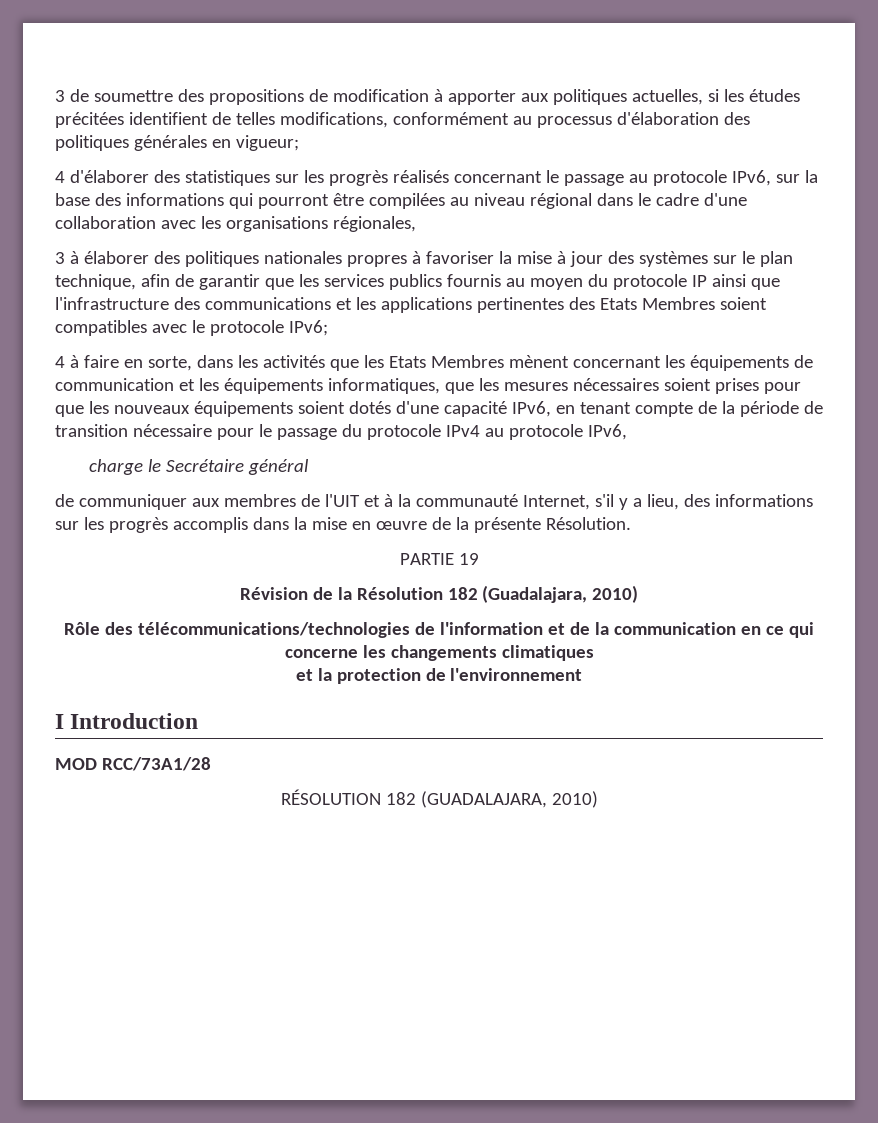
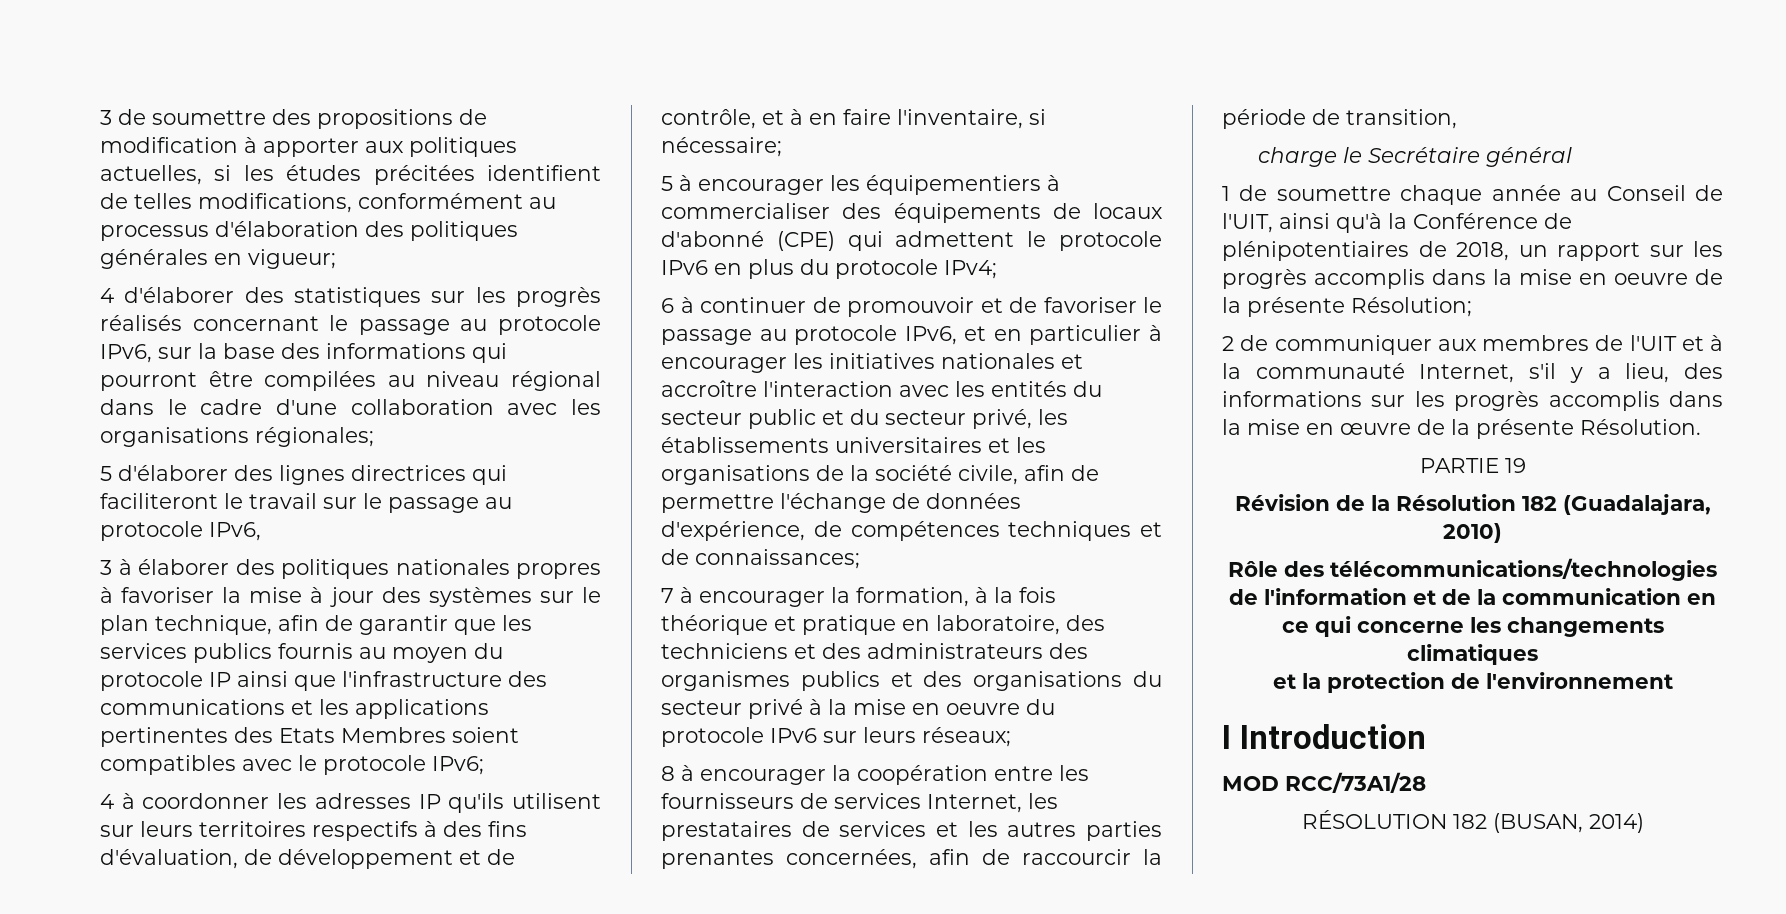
- 4 d'élaborer des statistiques sur les progrès réalisés concernant le passage au protocole IPv6, sur la base des informations qui pourront être compilées au niveau régional dans le cadre d'une collaboration avec les organisations régionales,
+ 4 d'élaborer des statistiques sur les progrès réalisés concernant le passage au protocole IPv6, sur la base des informations qui pourront être compilées au niveau régional dans le cadre d'une collaboration avec les organisations régionales;
+ 5 d'élaborer des lignes directrices qui faciliteront le travail sur le passage au protocole IPv6,
- 4 à faire en sorte, dans les activités que les Etats Membres mènent concernant les équipements de communication et les équipements informatiques, que les mesures nécessaires soient prises pour que les nouveaux équipements soient dotés d'une capacité IPv6, en tenant compte de la période de transition nécessaire pour le passage du protocole IPv4 au protocole IPv6,
+ 4 à coordonner les adresses IP qu'ils utilisent sur leurs territoires respectifs à des fins d'évaluation, de développement et de contrôle, et à en faire l'inventaire, si nécessaire;
+ 5 à encourager les équipementiers à commercialiser des équipements de locaux d'abonné (CPE) qui admettent le protocole IPv6 en plus du protocole IPv4;
+ 6 à continuer de promouvoir et de favoriser le passage au protocole IPv6, et en particulier à encourager les initiatives nationales et accroître l'interaction avec les entités du secteur public et du secteur privé, les établissements universitaires et les organisations de la société civile, afin de permettre l'échange de données d'expérience, de compétences techniques et de connaissances;
+ 7 à encourager la formation, à la fois théorique et pratique en laboratoire, des techniciens et des administrateurs des organismes publics et des organisations du secteur privé à la mise en oeuvre du protocole IPv6 sur leurs réseaux;
+ 8 à encourager la coopération entre les fournisseurs de services Internet, les prestataires de services et les autres parties prenantes concernées, afin de raccourcir la période de transition,
  charge le Secrétaire général
- de communiquer aux membres de l'UIT et à la communauté Internet, s'il y a lieu, des informations sur les progrès accomplis dans la mise en œuvre de la présente Résolution.
+ 1 de soumettre chaque année au Conseil de l'UIT, ainsi qu'à la Conférence de plénipotentiaires de 2018, un rapport sur les progrès accomplis dans la mise en oeuvre de la présente Résolution;
+ 2 de communiquer aux membres de l'UIT et à la communauté Internet, s'il y a lieu, des informations sur les progrès accomplis dans la mise en œuvre de la présente Résolution.
- RÉSOLUTION 182 (GUADALAJARA, 2010)
+ RÉSOLUTION 182 (BUSAN, 2014)

